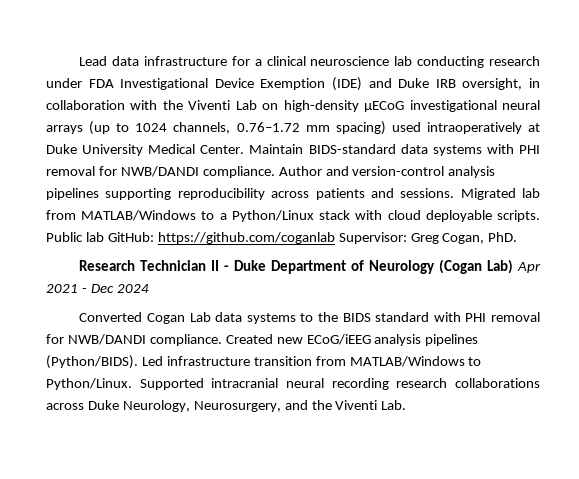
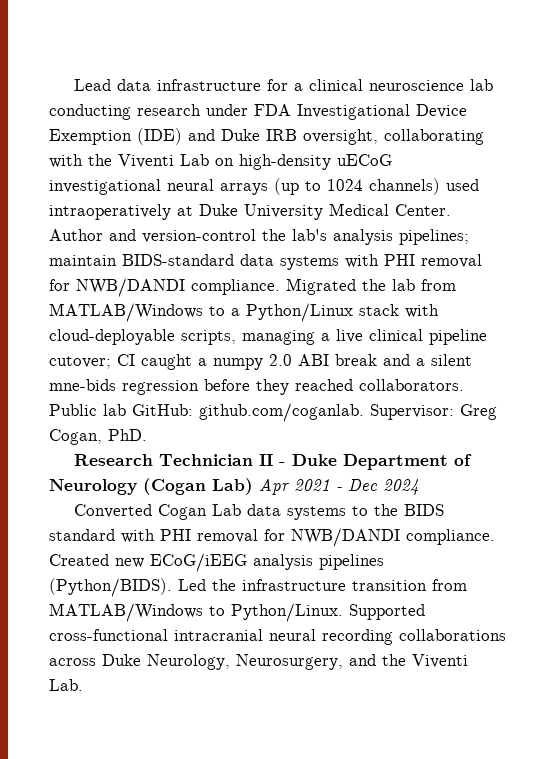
- Lead data infrastructure for a clinical neuroscience lab conducting research under FDA Investigational Device Exemption (IDE) and Duke IRB oversight, in collaboration with the Viventi Lab on high-density μECoG investigational neural arrays (up to 1024 channels, 0.76–1.72 mm spacing) used intraoperatively at Duke University Medical Center.
+ Lead data infrastructure for a clinical neuroscience lab conducting research under FDA Investigational Device Exemption (IDE) and Duke IRB oversight, collaborating with the Viventi Lab on high-density uECoG investigational neural arrays (up to 1024 channels) used intraoperatively at Duke University Medical Center.
- Maintain BIDS-standard data systems with PHI removal for NWB/DANDI compliance.
+ Author and version-control the lab's analysis pipelines; maintain BIDS-standard data systems with PHI removal for NWB/DANDI compliance.
- Author and version-control analysis pipelines supporting reproducibility across patients and sessions. Migrated lab from MATLAB/Windows to a Python/Linux stack with cloud deployable scripts.
+ Migrated the lab from MATLAB/Windows to a Python/Linux stack with cloud-deployable scripts, managing a live clinical pipeline cutover; CI caught a numpy 2.0 ABI break and a silent mne-bids regression before they reached collaborators.
- Public lab GitHub: https://github.com/coganlab Supervisor: Greg Cogan, PhD.
+ Public lab GitHub: github.com/coganlab. Supervisor: Greg Cogan, PhD.
- Led infrastructure transition from MATLAB/Windows to Python/Linux.
+ Led the infrastructure transition from MATLAB/Windows to Python/Linux.
- Supported intracranial neural recording research collaborations across Duke Neurology, Neurosurgery, and the Viventi Lab.
+ Supported cross-functional intracranial neural recording collaborations across Duke Neurology, Neurosurgery, and the Viventi Lab.

